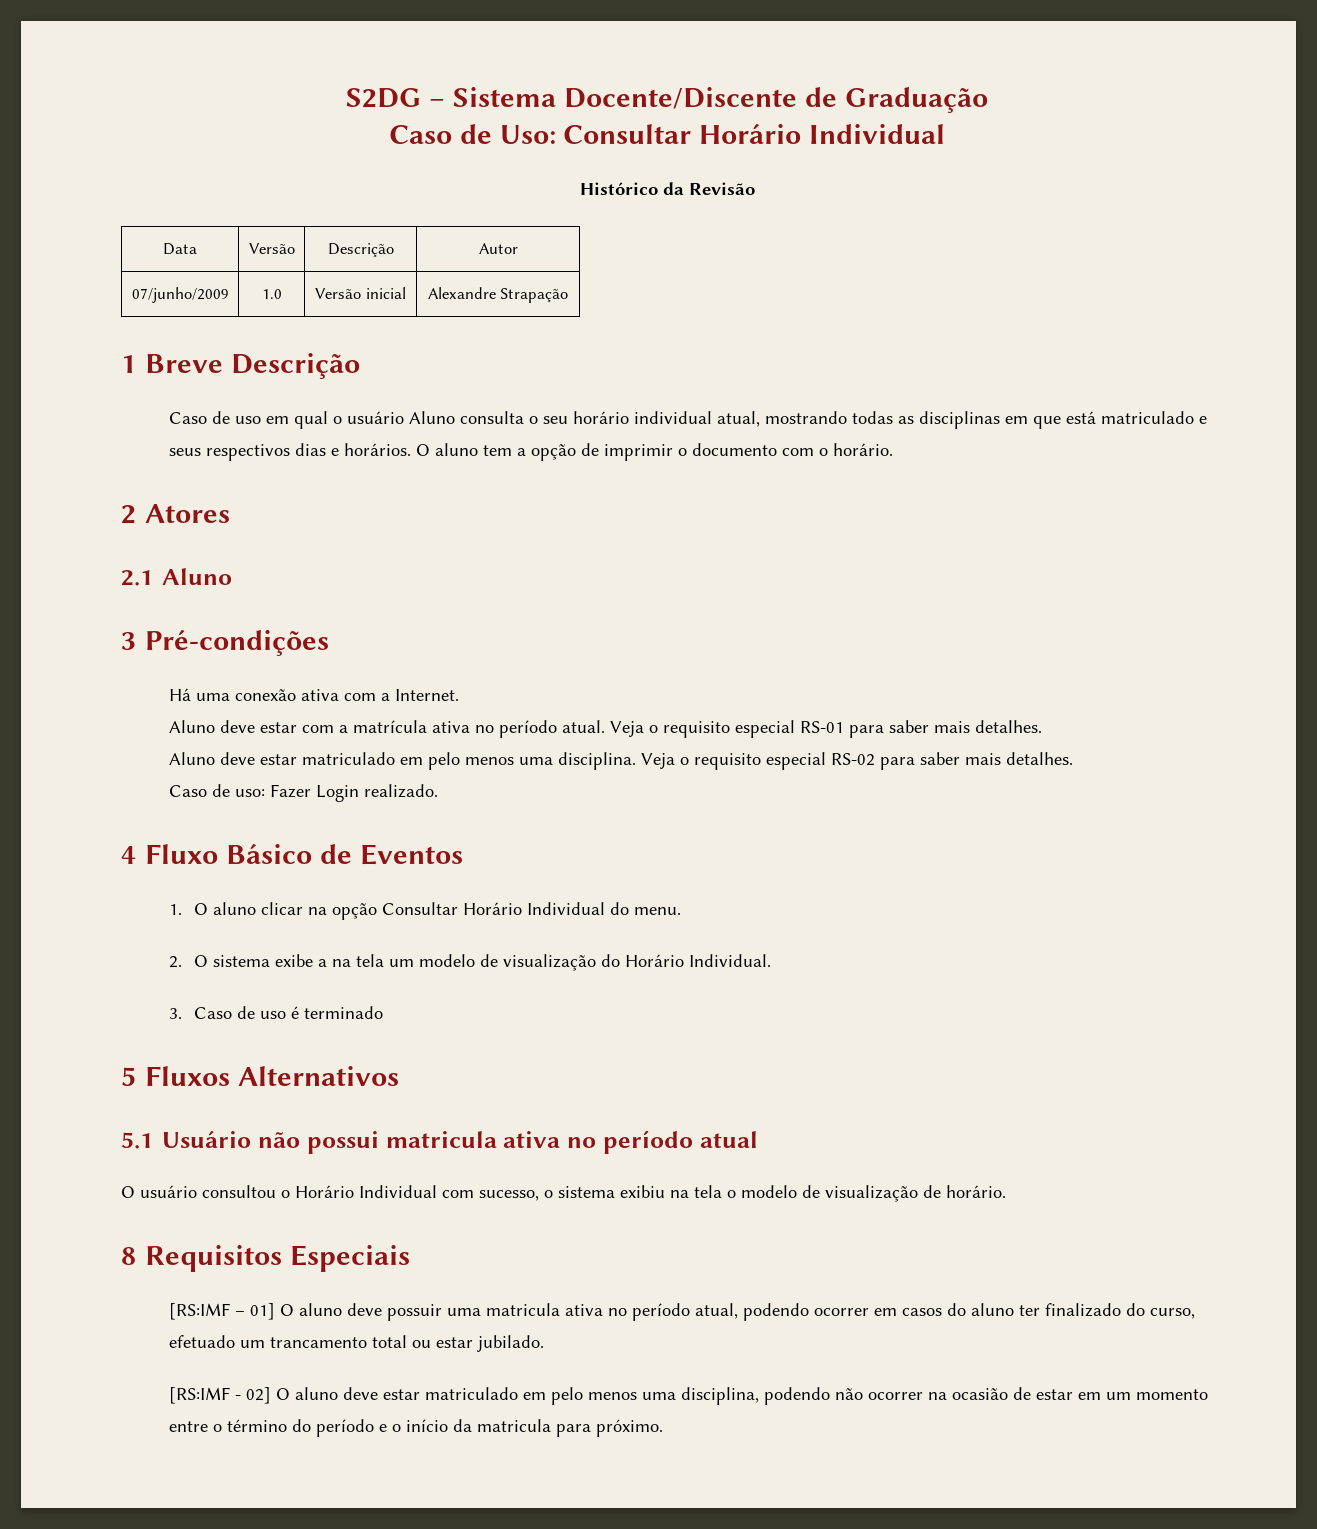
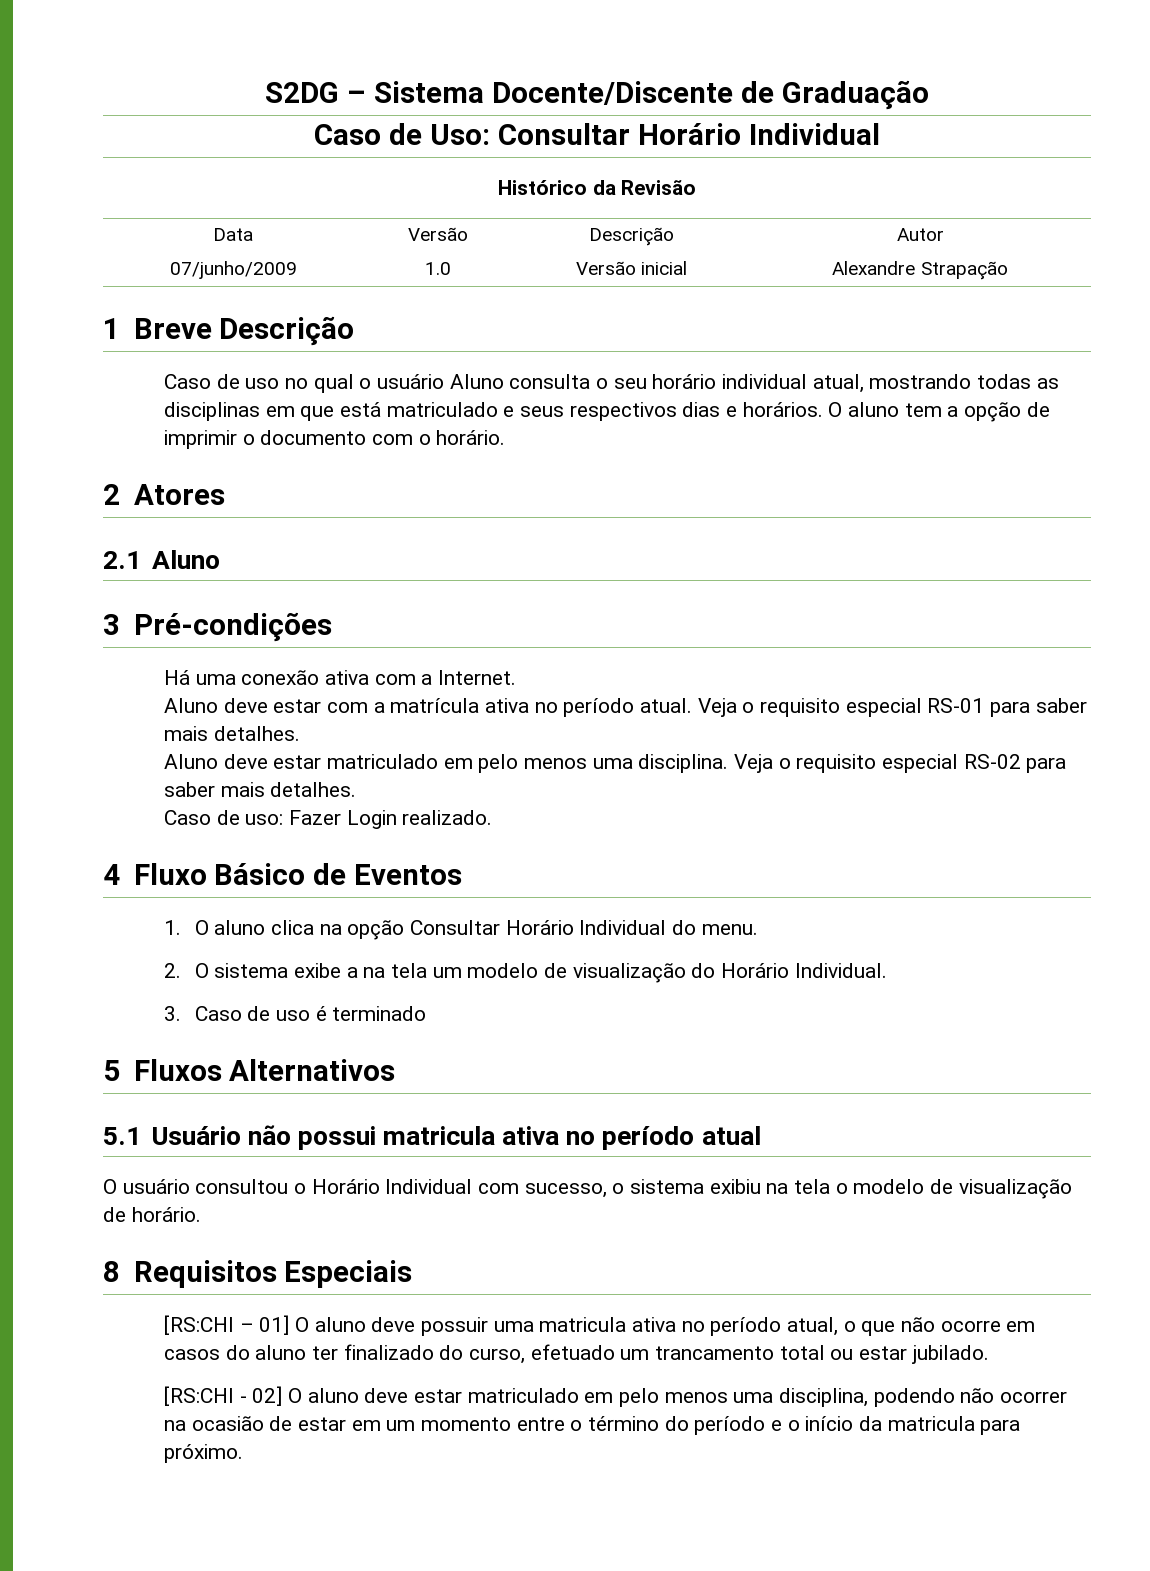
- Caso de uso em qual o usuário Aluno consulta o seu horário individual atual, mostrando todas as disciplinas em que está matriculado e seus respectivos dias e horários.
+ Caso de uso no qual o usuário Aluno consulta o seu horário individual atual, mostrando todas as disciplinas em que está matriculado e seus respectivos dias e horários.
- 1. O aluno clicar na opção Consultar Horário Individual do menu.
+ 1. O aluno clica na opção Consultar Horário Individual do menu.
- [RS:IMF – 01] O aluno deve possuir uma matricula ativa no período atual, podendo ocorrer em casos do aluno ter finalizado do curso, efetuado um trancamento total ou estar jubilado.
+ [RS:CHI – 01] O aluno deve possuir uma matricula ativa no período atual, o que não ocorre em casos do aluno ter finalizado do curso, efetuado um trancamento total ou estar jubilado.
- [RS:IMF - 02] O aluno deve estar matriculado em pelo menos uma disciplina, podendo não ocorrer na ocasião de estar em um momento entre o término do período e o início da matricula para próximo.
+ [RS:CHI - 02] O aluno deve estar matriculado em pelo menos uma disciplina, podendo não ocorrer na ocasião de estar em um momento entre o término do período e o início da matricula para próximo.

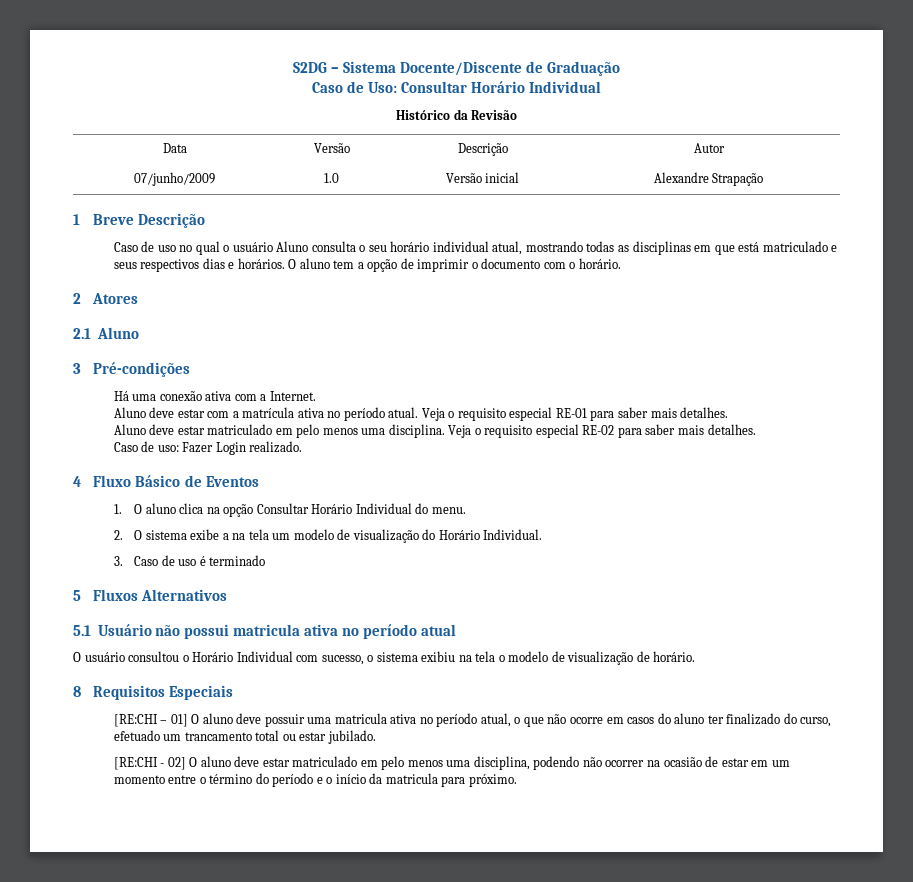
- Veja o requisito especial RS-01 para saber mais detalhes.
+ Veja o requisito especial RE-01 para saber mais detalhes.
- Veja o requisito especial RS-02 para saber mais detalhes.
+ Veja o requisito especial RE-02 para saber mais detalhes.
- [RS:CHI – 01] O aluno deve possuir uma matricula ativa no período atual, o que não ocorre em casos do aluno ter finalizado do curso, efetuado um trancamento total ou estar jubilado.
+ [RE:CHI – 01] O aluno deve possuir uma matricula ativa no período atual, o que não ocorre em casos do aluno ter finalizado do curso, efetuado um trancamento total ou estar jubilado.
- [RS:CHI - 02] O aluno deve estar matriculado em pelo menos uma disciplina, podendo não ocorrer na ocasião de estar em um momento entre o término do período e o início da matricula para próximo.
+ [RE:CHI - 02] O aluno deve estar matriculado em pelo menos uma disciplina, podendo não ocorrer na ocasião de estar em um momento entre o término do período e o início da matricula para próximo.

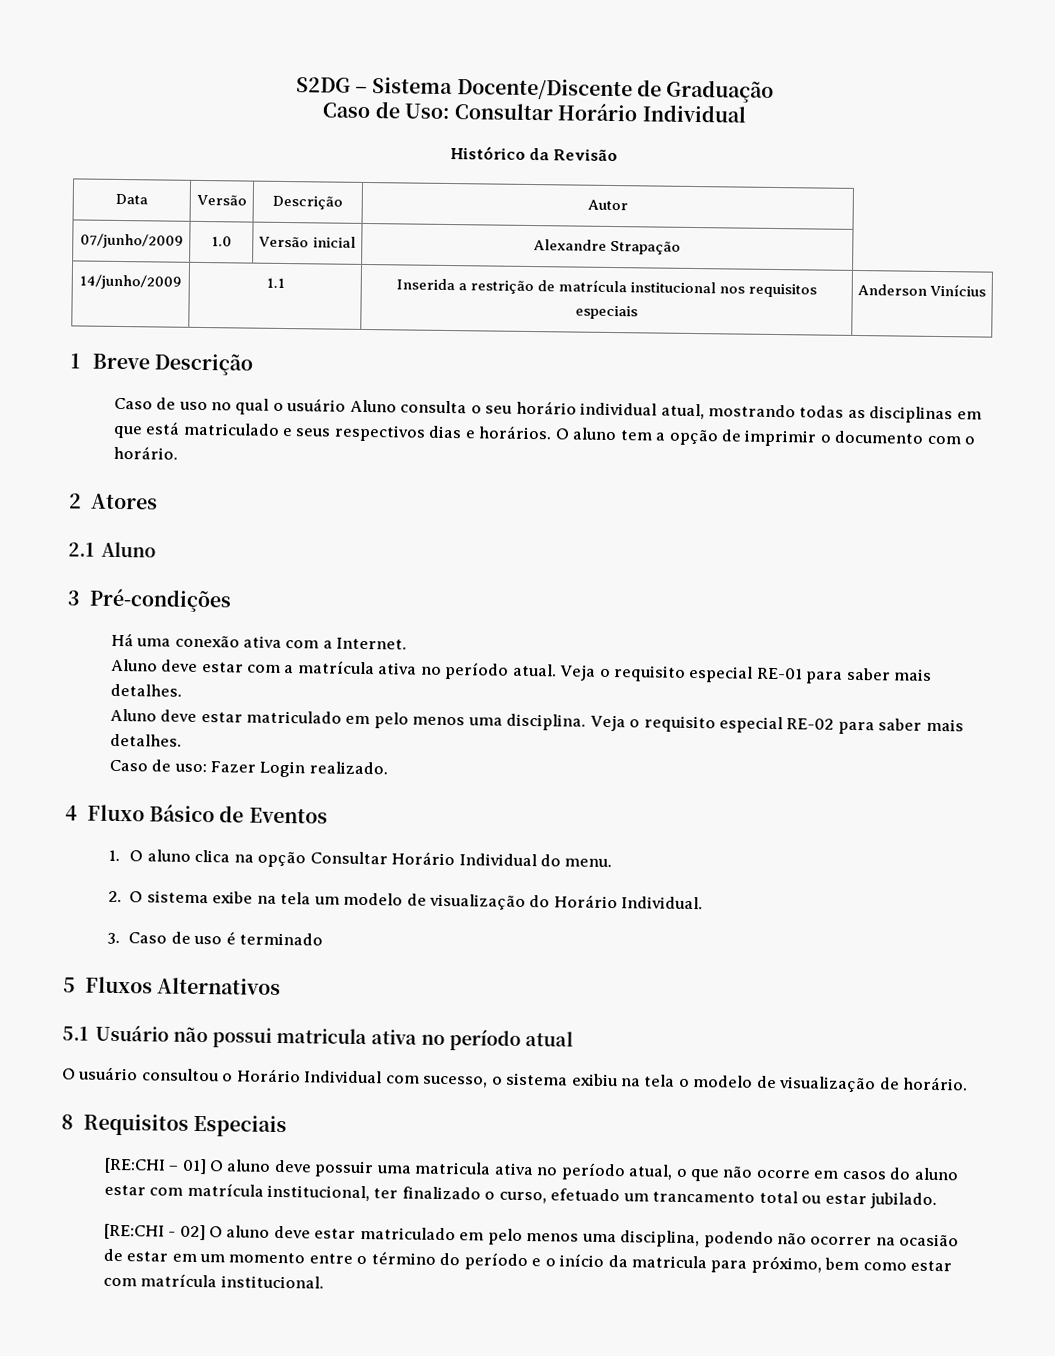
+ 14/junho/2009 | 1.1 | Inserida a restrição de matrícula institucional nos requisitos especiais | Anderson Vinícius
- 2. O sistema exibe a na tela um modelo de visualização do Horário Individual.
+ 2. O sistema exibe na tela um modelo de visualização do Horário Individual.
- [RE:CHI – 01] O aluno deve possuir uma matricula ativa no período atual, o que não ocorre em casos do aluno ter finalizado do curso, efetuado um trancamento total ou estar jubilado.
+ [RE:CHI – 01] O aluno deve possuir uma matricula ativa no período atual, o que não ocorre em casos do aluno estar com matrícula institucional, ter finalizado o curso, efetuado um trancamento total ou estar jubilado.
- [RE:CHI - 02] O aluno deve estar matriculado em pelo menos uma disciplina, podendo não ocorrer na ocasião de estar em um momento entre o término do período e o início da matricula para próximo.
+ [RE:CHI - 02] O aluno deve estar matriculado em pelo menos uma disciplina, podendo não ocorrer na ocasião de estar em um momento entre o término do período e o início da matricula para próximo, bem como estar com matrícula institucional.

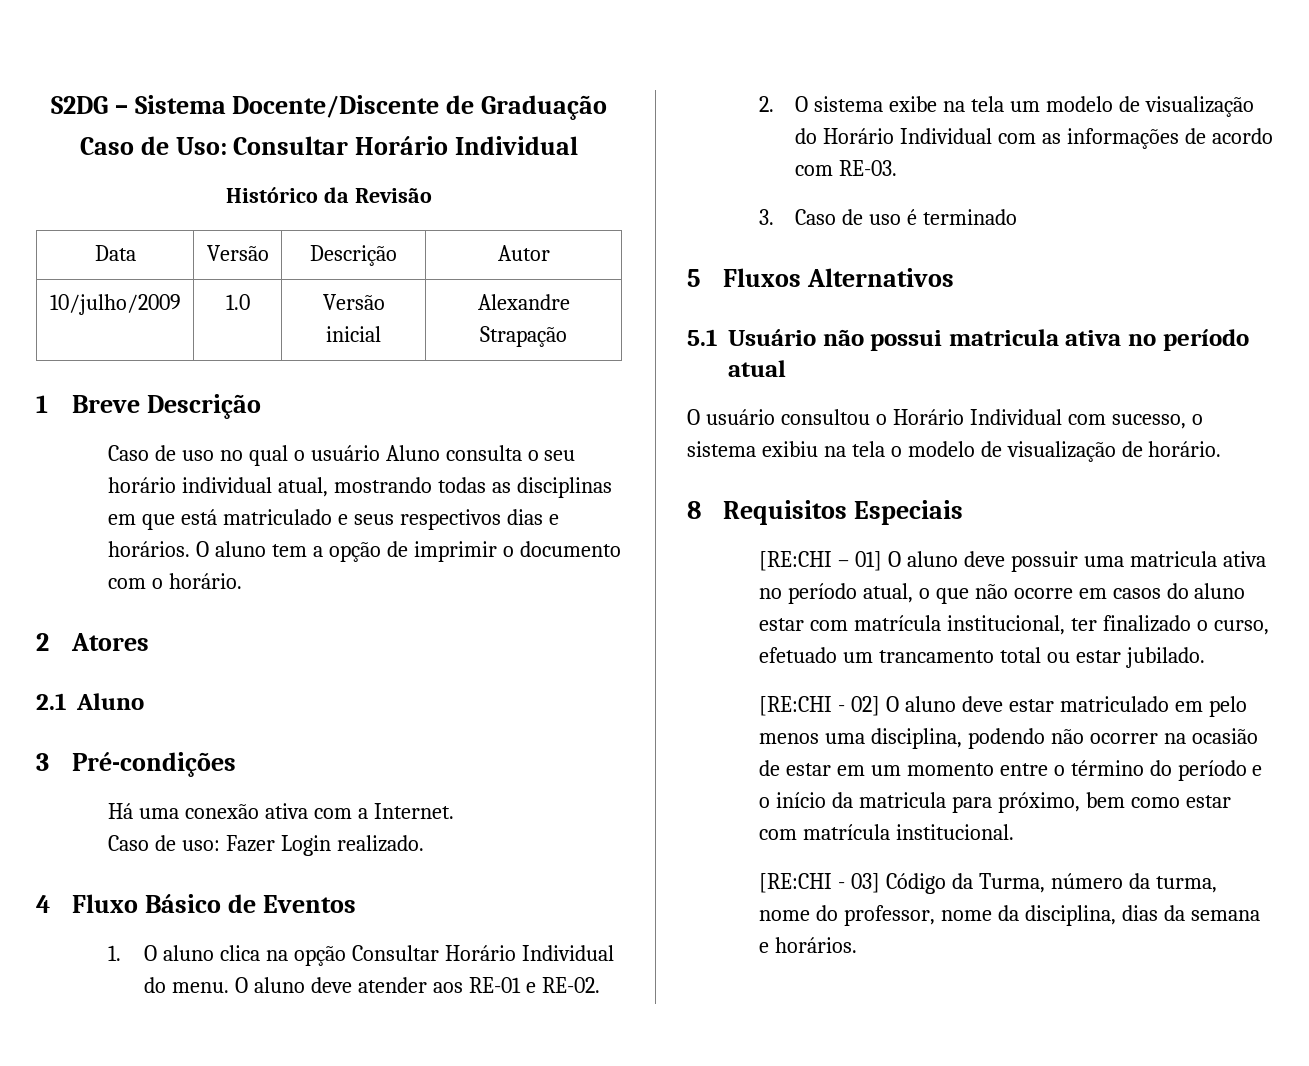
- 07/junho/2009 | 1.0 | Versão inicial | Alexandre Strapação
+ 10/julho/2009 | 1.0 | Versão inicial | Alexandre Strapação
- 14/junho/2009 | 1.1 | Inserida a restrição de matrícula institucional nos requisitos especiais | Anderson Vinícius
- Aluno deve estar com a matrícula ativa no período atual. Veja o requisito especial RE-01 para saber mais detalhes.
- Aluno deve estar matriculado em pelo menos uma disciplina. Veja o requisito especial RE-02 para saber mais detalhes.
+ O aluno deve atender aos RE-01 e RE-02.
- 2. O sistema exibe na tela um modelo de visualização do Horário Individual.
+ 2. O sistema exibe na tela um modelo de visualização do Horário Individual com as informações de acordo com RE-03.
+ [RE:CHI - 03] Código da Turma, número da turma, nome do professor, nome da disciplina, dias da semana e horários.

